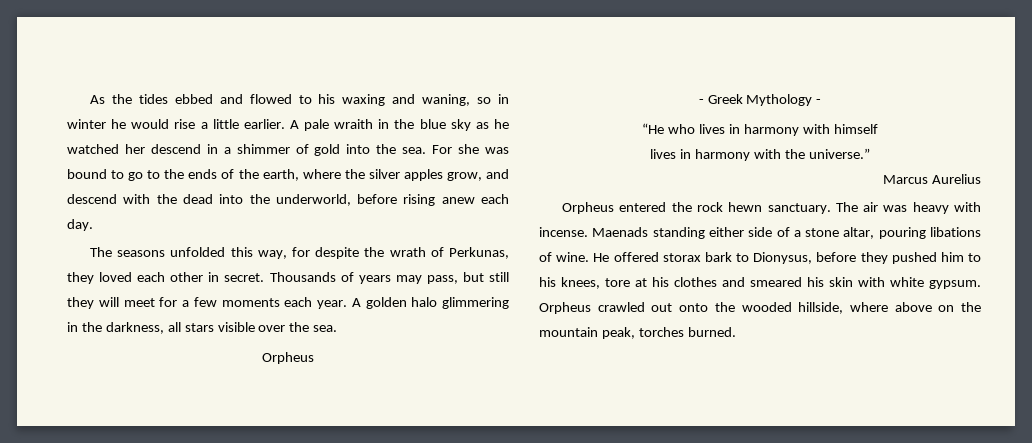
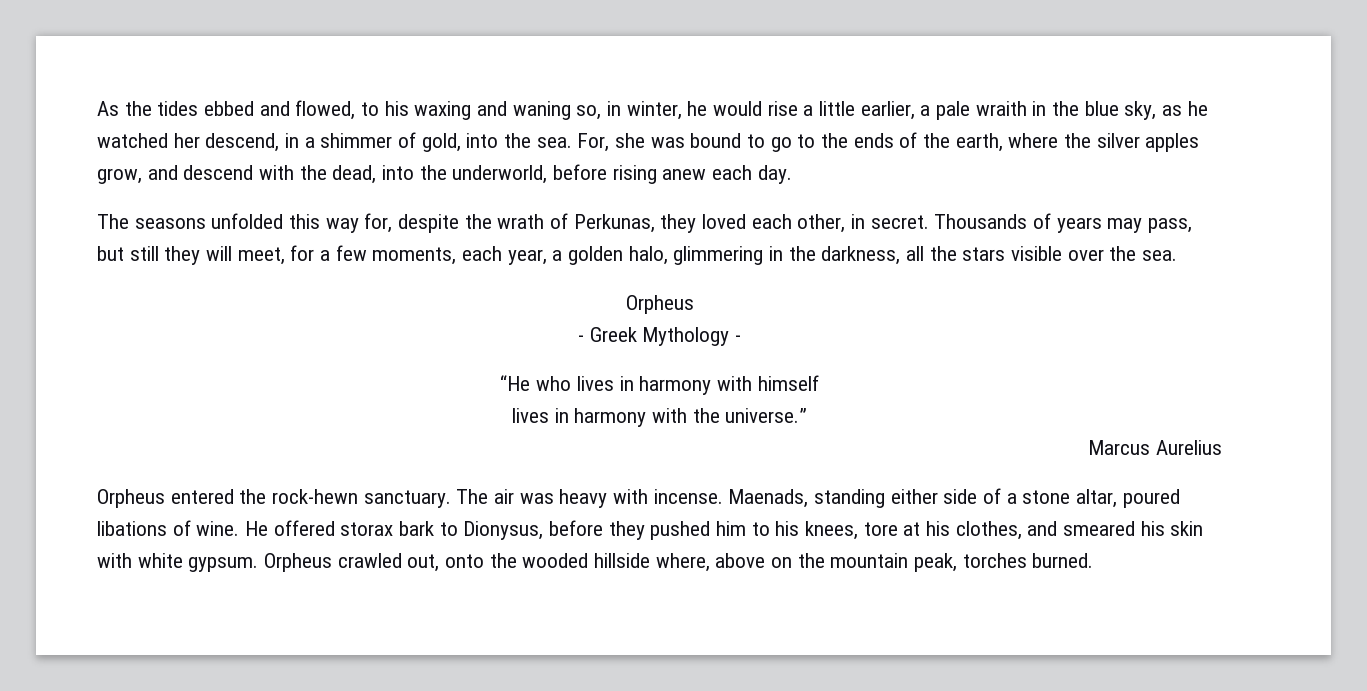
- As the tides ebbed and flowed to his waxing and waning, so in winter he would rise a little earlier. A pale wraith in the blue sky as he watched her descend in a shimmer of gold into the sea.
+ As the tides ebbed and flowed, to his waxing and waning so, in winter, he would rise a little earlier, a pale wraith in the blue sky, as he watched her descend, in a shimmer of gold, into the sea.
- For she was bound to go to the ends of the earth, where the silver apples grow, and descend with the dead into the underworld, before rising anew each day.
+ For, she was bound to go to the ends of the earth, where the silver apples grow, and descend with the dead, into the underworld, before rising anew each day.
- The seasons unfolded this way, for despite the wrath of Perkunas, they loved each other in secret.
+ The seasons unfolded this way for, despite the wrath of Perkunas, they loved each other, in secret.
- Thousands of years may pass, but still they will meet for a few moments each year. A golden halo glimmering in the darkness, all stars visible over the sea.
+ Thousands of years may pass, but still they will meet, for a few moments, each year, a golden halo, glimmering in the darkness, all the stars visible over the sea.
- Orpheus entered the rock hewn sanctuary.
+ Orpheus entered the rock-hewn sanctuary.
- Maenads standing either side of a stone altar, pouring libations of wine.
+ Maenads, standing either side of a stone altar, poured libations of wine.
- He offered storax bark to Dionysus, before they pushed him to his knees, tore at his clothes and smeared his skin with white gypsum.
+ He offered storax bark to Dionysus, before they pushed him to his knees, tore at his clothes, and smeared his skin with white gypsum.
- Orpheus crawled out onto the wooded hillside, where above on the mountain peak, torches burned.
+ Orpheus crawled out, onto the wooded hillside where, above on the mountain peak, torches burned.

